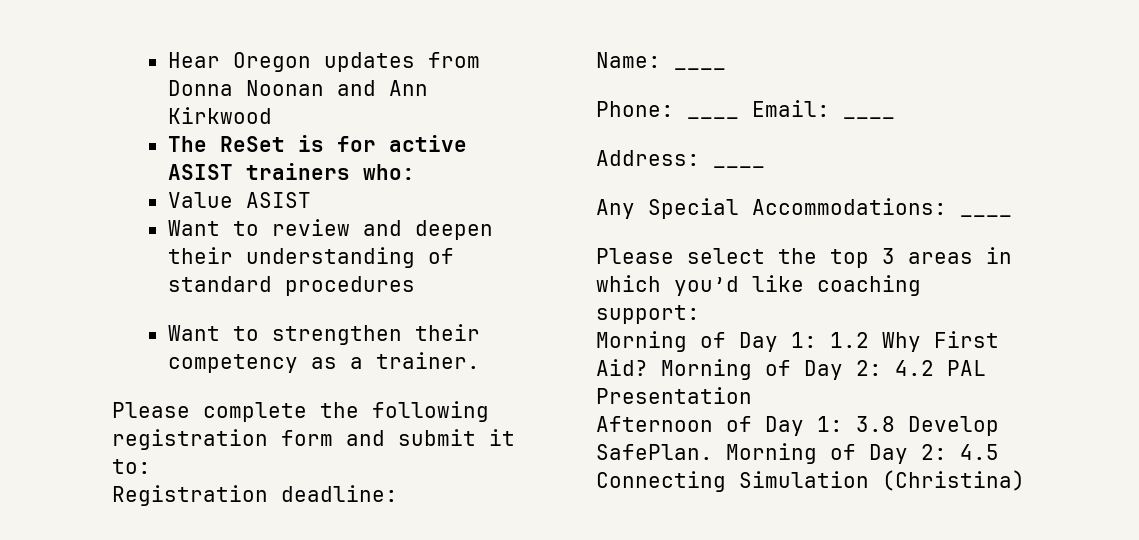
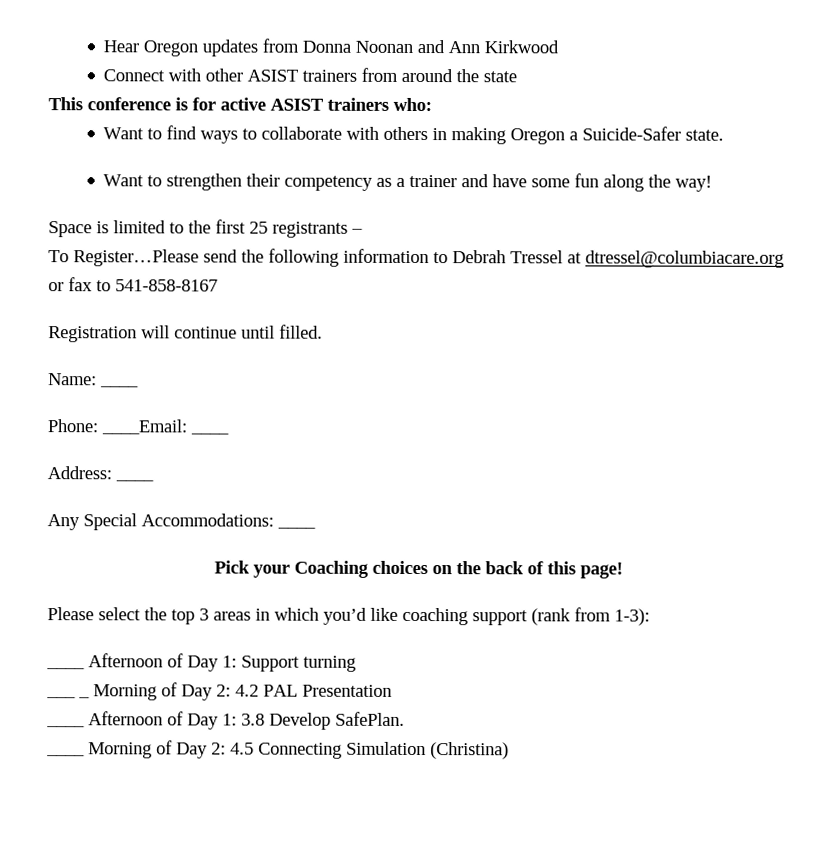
- The ReSet is for active ASIST trainers who:
+ Connect with other ASIST trainers from around the state
+ This conference is for active ASIST trainers who:
- Value ASIST
- Want to review and deepen their understanding of standard procedures
+ Want to find ways to collaborate with others in making Oregon a Suicide-Safer state.
- Want to strengthen their competency as a trainer.
- Please complete the following registration form and submit it to:
- Registration deadline:
+ Want to strengthen their competency as a trainer and have some fun along the way!
+ Space is limited to the first 25 registrants –
+ To Register…Please send the following information to Debrah Tressel at dtressel@columbiacare.org or fax to 541-858-8167
+ Registration will continue until filled.
- Phone: ____ Email: ____
+ Phone: ____Email: ____
+ Pick your Coaching choices on the back of this page!
- Please select the top 3 areas in which you’d like coaching support:
- Morning of Day 1: 1.2 Why First Aid? Morning of Day 2: 4.2 PAL Presentation
+ Please select the top 3 areas in which you’d like coaching support (rank from 1-3):
+ ____ Afternoon of Day 1: Support turning
+ ___ _ Morning of Day 2: 4.2 PAL Presentation
- Afternoon of Day 1: 3.8 Develop SafePlan. Morning of Day 2: 4.5 Connecting Simulation (Christina)
+ ____ Afternoon of Day 1: 3.8 Develop SafePlan.
+ ____ Morning of Day 2: 4.5 Connecting Simulation (Christina)

